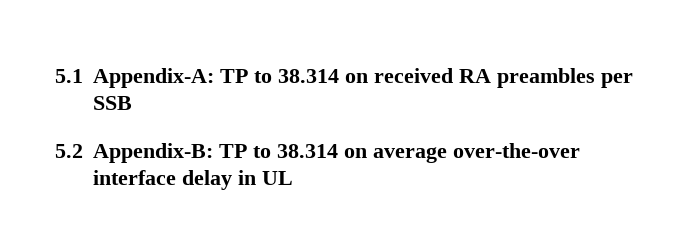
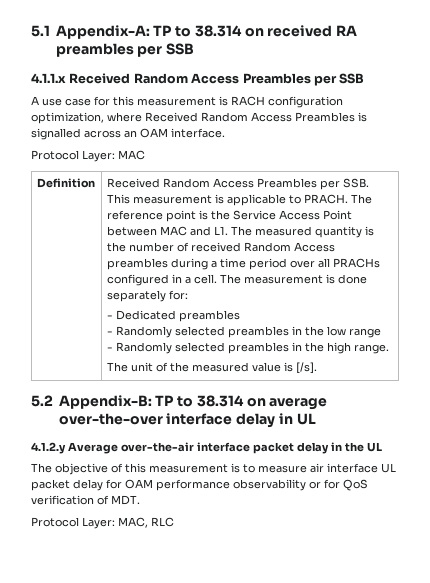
+ 4.1.1.x Received Random Access Preambles per SSB
+ A use case for this measurement is RACH configuration optimization, where Received Random Access Preambles is signalled across an OAM interface.
+ Protocol Layer: MAC
+ Definition | Received Random Access Preambles per SSB. This measurement is applicable to PRACH. The reference point is the Service Access Point between MAC and L1. The measured quantity is the number of received Random Access preambles during a time period over all PRACHs configured in a cell. The measurement is done separately for:
+ - Dedicated preambles
+ - Randomly selected preambles in the low range
+ - Randomly selected preambles in the high range.
+ The unit of the measured value is [/s].
+ 4.1.2.y Average over-the-air interface packet delay in the UL
+ The objective of this measurement is to measure air interface UL packet delay for OAM performance observability or for QoS verification of MDT.
+ Protocol Layer: MAC, RLC

